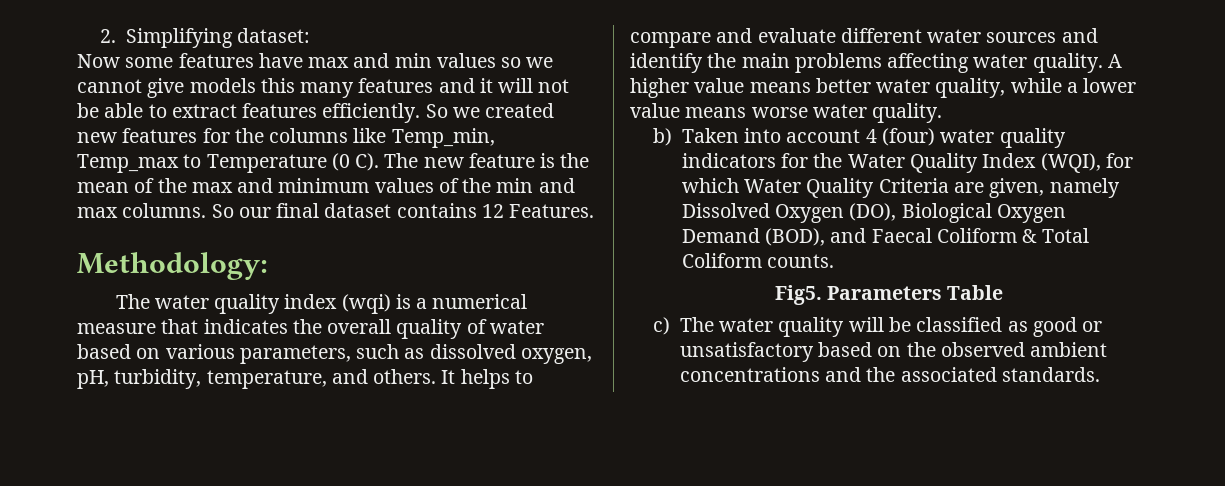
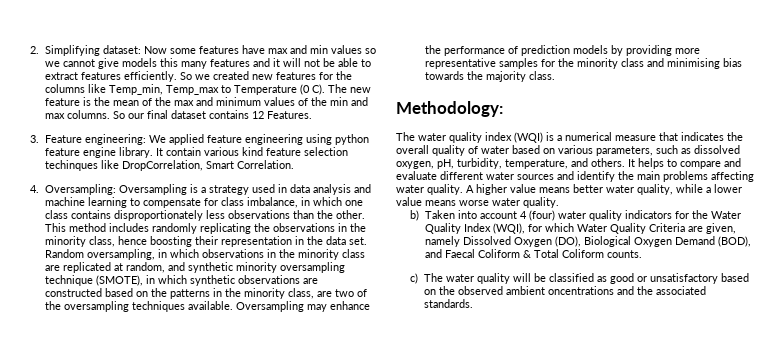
- 2. Simplifying dataset:
- Now some features have max and min values so we cannot give models this many features and it will not be able to extract features efficiently.
+ 2. Simplifying dataset: Now some features have max and min values so we cannot give models this many features and it will not be able to extract features efficiently.
+ 3. Feature engineering: We applied feature engineering using python feature engine library. It contain various kind feature selection techinques like DropCorrelation, Smart Correlation.
+ 4. Oversampling: Oversampling is a strategy used in data analysis and machine learning to compensate for class imbalance, in which one class contains disproportionately less observations than the other. This method includes randomly replicating the observations in the minority class, hence boosting their representation in the data set. Random oversampling, in which observations in the minority class are replicated at random, and synthetic minority oversampling technique (SMOTE), in which synthetic observations are constructed based on the patterns in the minority class, are two of the oversampling techniques available. Oversampling may enhance the performance of prediction models by providing more representative samples for the minority class and minimising bias towards the majority class.
- The water quality index (wqi) is a numerical measure that indicates the overall quality of water based on various parameters, such as dissolved oxygen, pH, turbidity, temperature, and others.
+ The water quality index (WQI) is a numerical measure that indicates the overall quality of water based on various parameters, such as dissolved oxygen, pH, turbidity, temperature, and others.
- Fig5. Parameters Table
- c) The water quality will be classified as good or unsatisfactory based on the observed ambient concentrations and the associated standards.
+ c) The water quality will be classified as good or unsatisfactory based on the observed ambient oncentrations and the associated standards.

